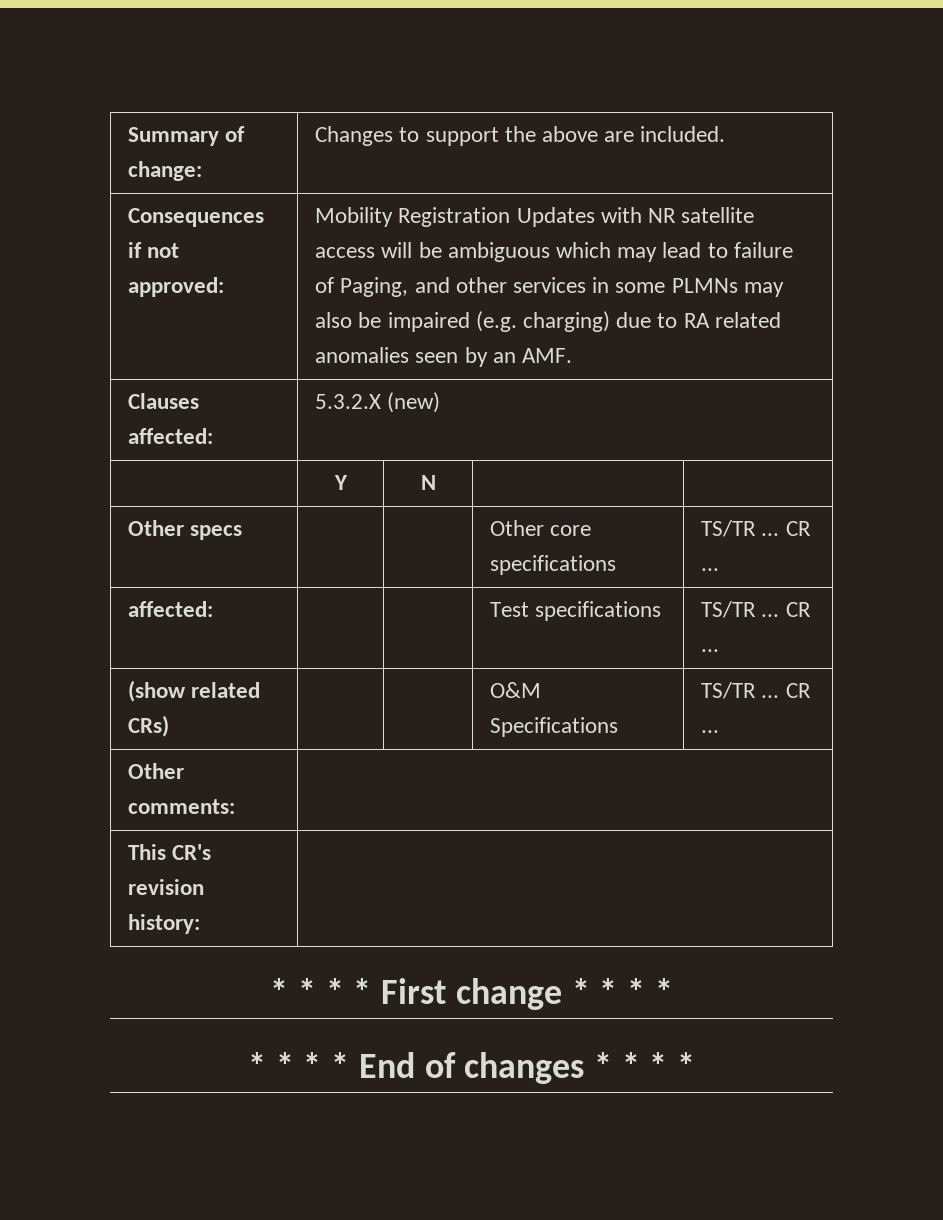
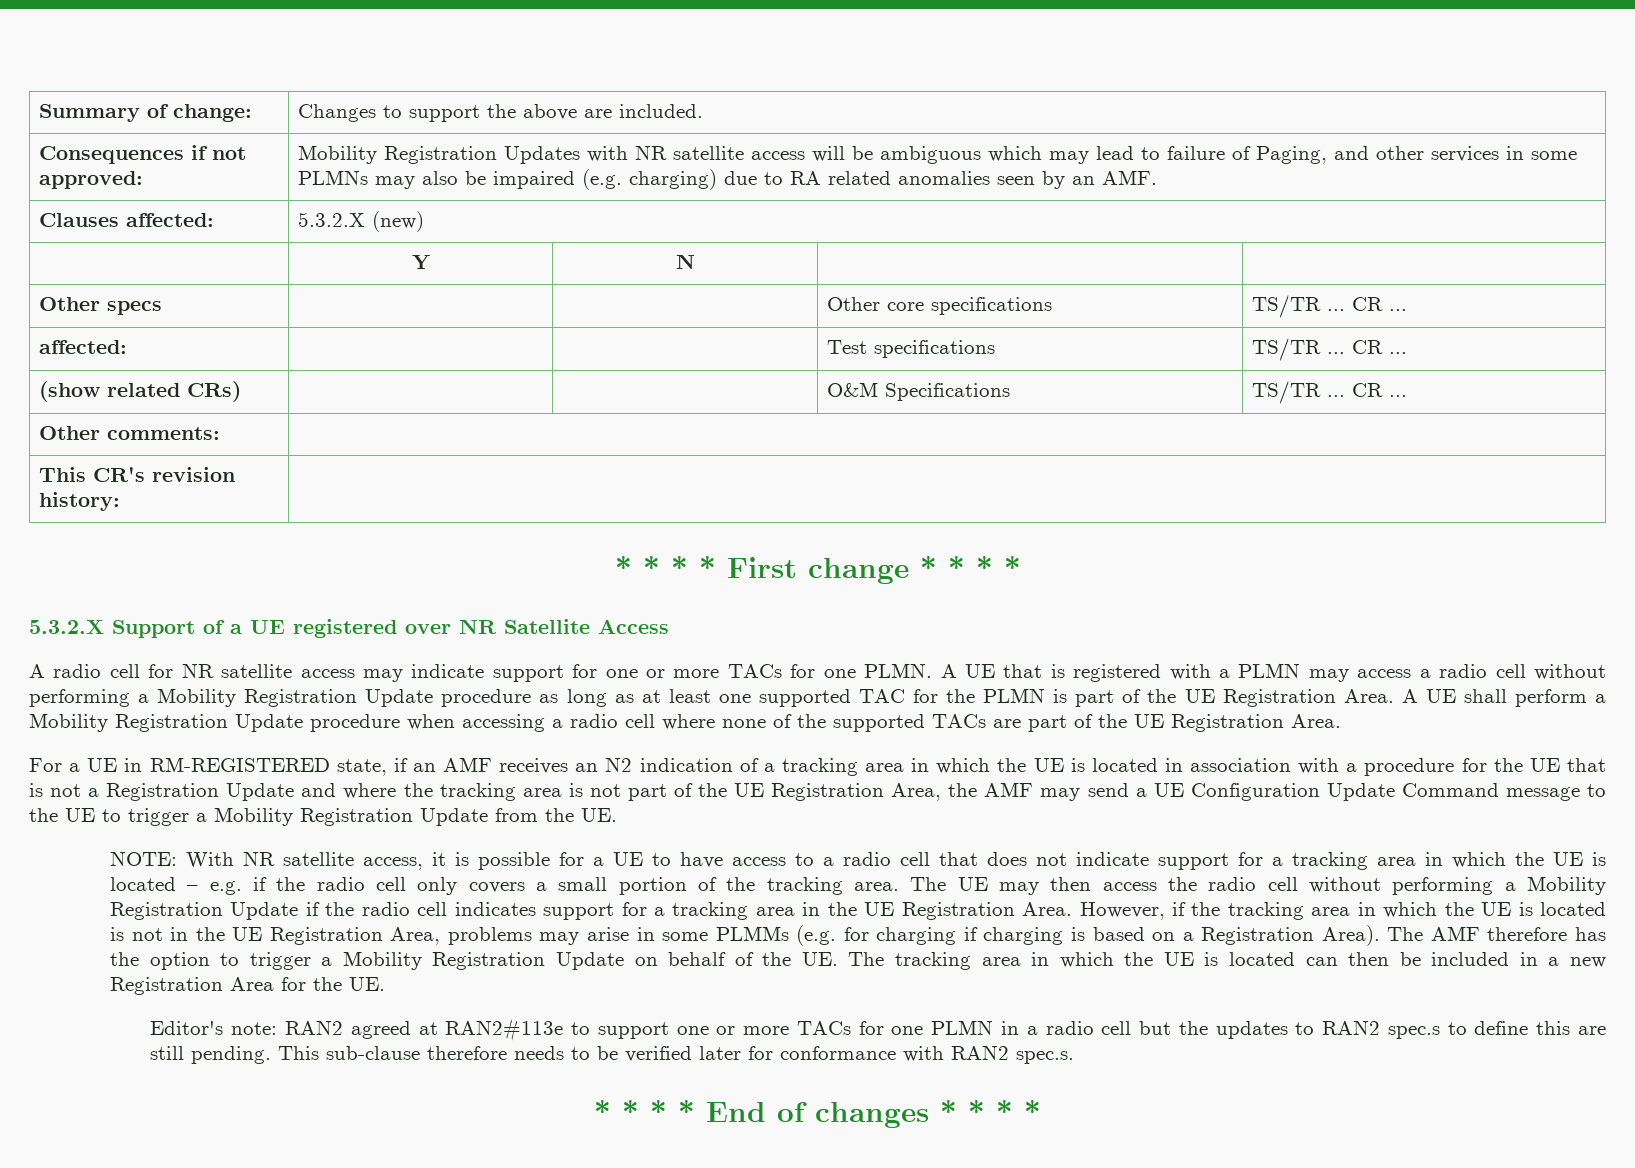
+ 5.3.2.X Support of a UE registered over NR Satellite Access
+ A radio cell for NR satellite access may indicate support for one or more TACs for one PLMN. A UE that is registered with a PLMN may access a radio cell without performing a Mobility Registration Update procedure as long as at least one supported TAC for the PLMN is part of the UE Registration Area. A UE shall perform a Mobility Registration Update procedure when accessing a radio cell where none of the supported TACs are part of the UE Registration Area.
+ For a UE in RM-REGISTERED state, if an AMF receives an N2 indication of a tracking area in which the UE is located in association with a procedure for the UE that is not a Registration Update and where the tracking area is not part of the UE Registration Area, the AMF may send a UE Configuration Update Command message to the UE to trigger a Mobility Registration Update from the UE.
+ NOTE: With NR satellite access, it is possible for a UE to have access to a radio cell that does not indicate support for a tracking area in which the UE is located – e.g. if the radio cell only covers a small portion of the tracking area. The UE may then access the radio cell without performing a Mobility Registration Update if the radio cell indicates support for a tracking area in the UE Registration Area. However, if the tracking area in which the UE is located is not in the UE Registration Area, problems may arise in some PLMMs (e.g. for charging if charging is based on a Registration Area). The AMF therefore has the option to trigger a Mobility Registration Update on behalf of the UE. The tracking area in which the UE is located can then be included in a new Registration Area for the UE.
+ Editor's note: RAN2 agreed at RAN2#113e to support one or more TACs for one PLMN in a radio cell but the updates to RAN2 spec.s to define this are still pending. This sub-clause therefore needs to be verified later for conformance with RAN2 spec.s.

